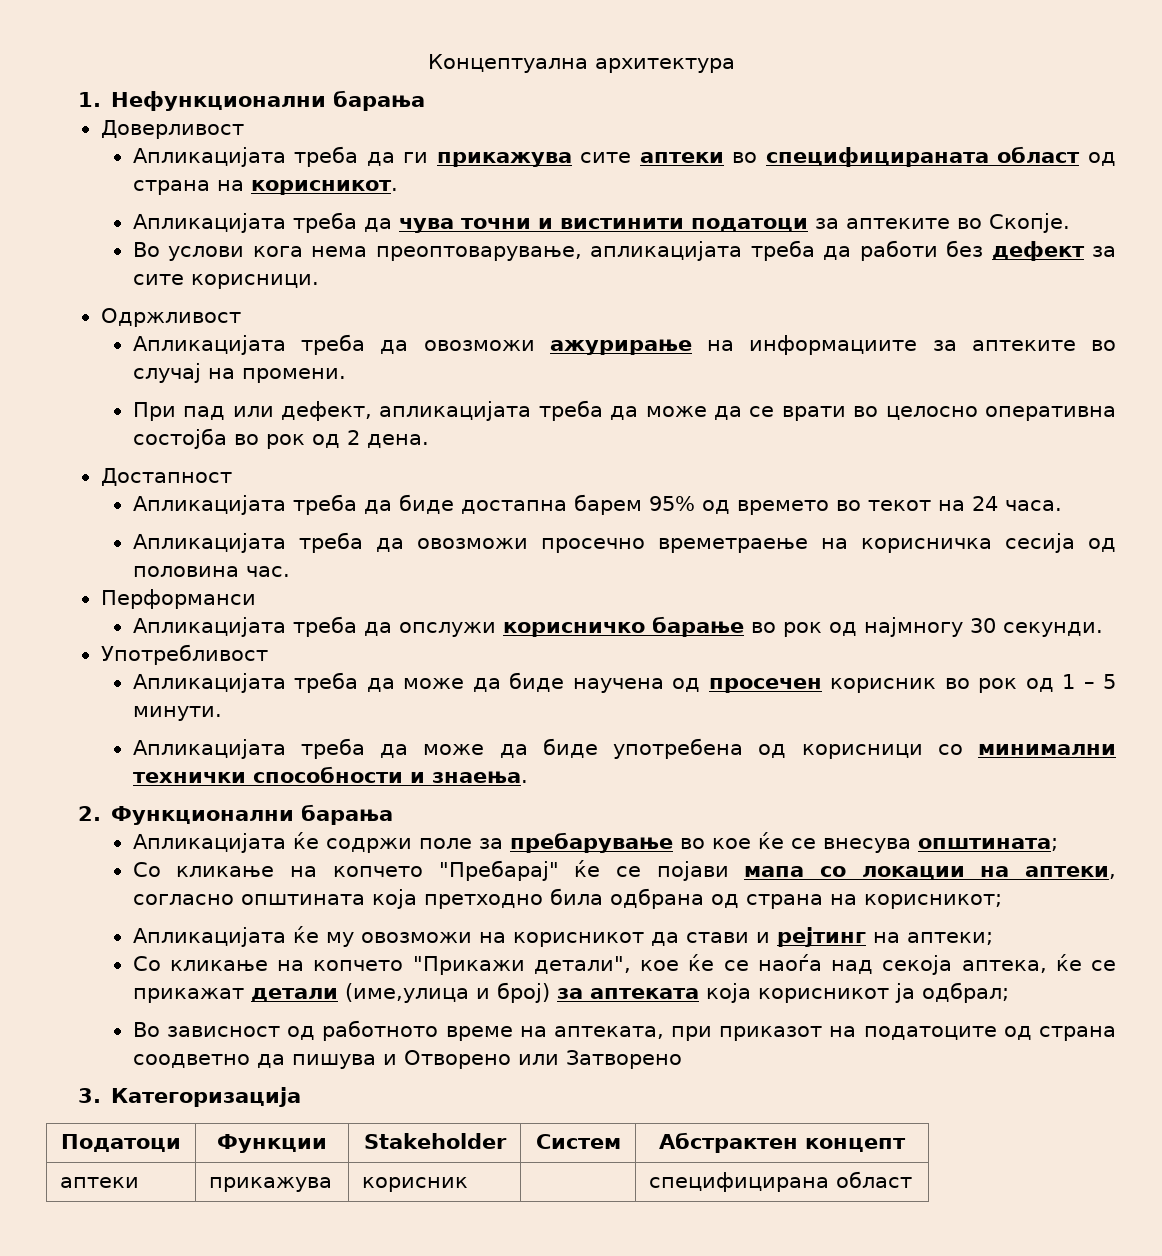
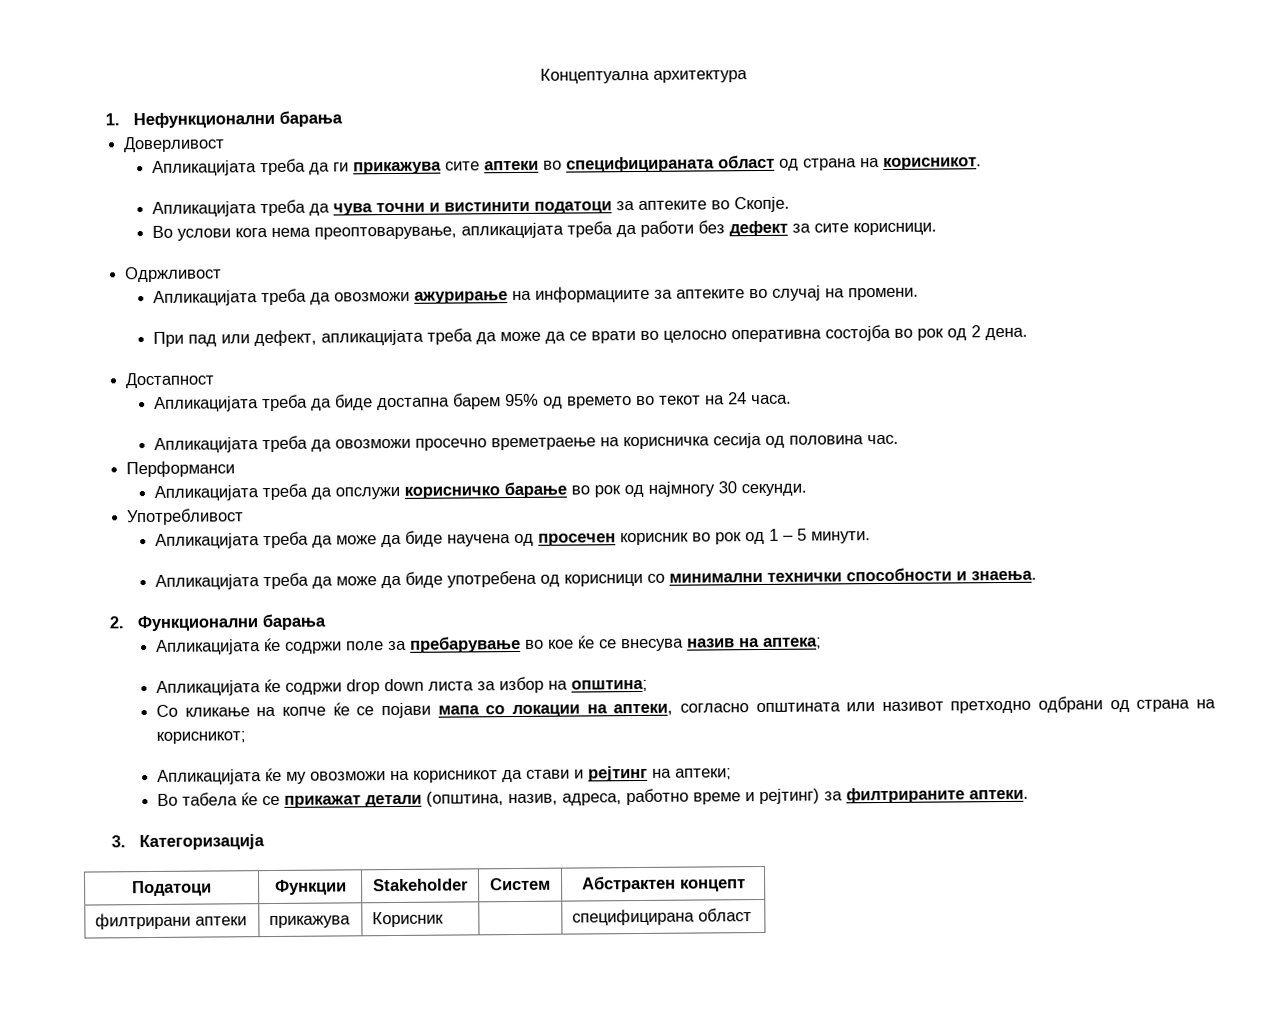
- Апликацијата ќе содржи поле за пребарување во кое ќе се внесува општината;
- Со кликање на копчето "Пребарај" ќе се појави мапа со локации на аптеки, согласно општината која претходно била одбрана од страна на корисникот;
+ Апликацијата ќе содржи поле за пребарување во кое ќе се внесува назив на аптека;
+ Апликацијата ќе содржи drop down листа за избор на општина;
+ Со кликање на копче ќе се појави мапа со локации на аптеки, согласно општината или називот претходно одбрани од страна на корисникот;
- Со кликање на копчето "Прикажи детали", кое ќе се наоѓа над секоја аптека, ќе се прикажат детали (име,улица и број) за аптеката која корисникот ја одбрал;
- Во зависност од работното време на аптеката, при приказот на податоците од страна соодветно да пишува и Отворено или Затворено
+ Во табела ќе се прикажат детали (општина, назив, адреса, работно време и рејтинг) за филтрираните аптеки.
- аптеки | прикажува | корисник | | специфицирана област
+ филтрирани аптеки | прикажува | Корисник | | специфицирана област

